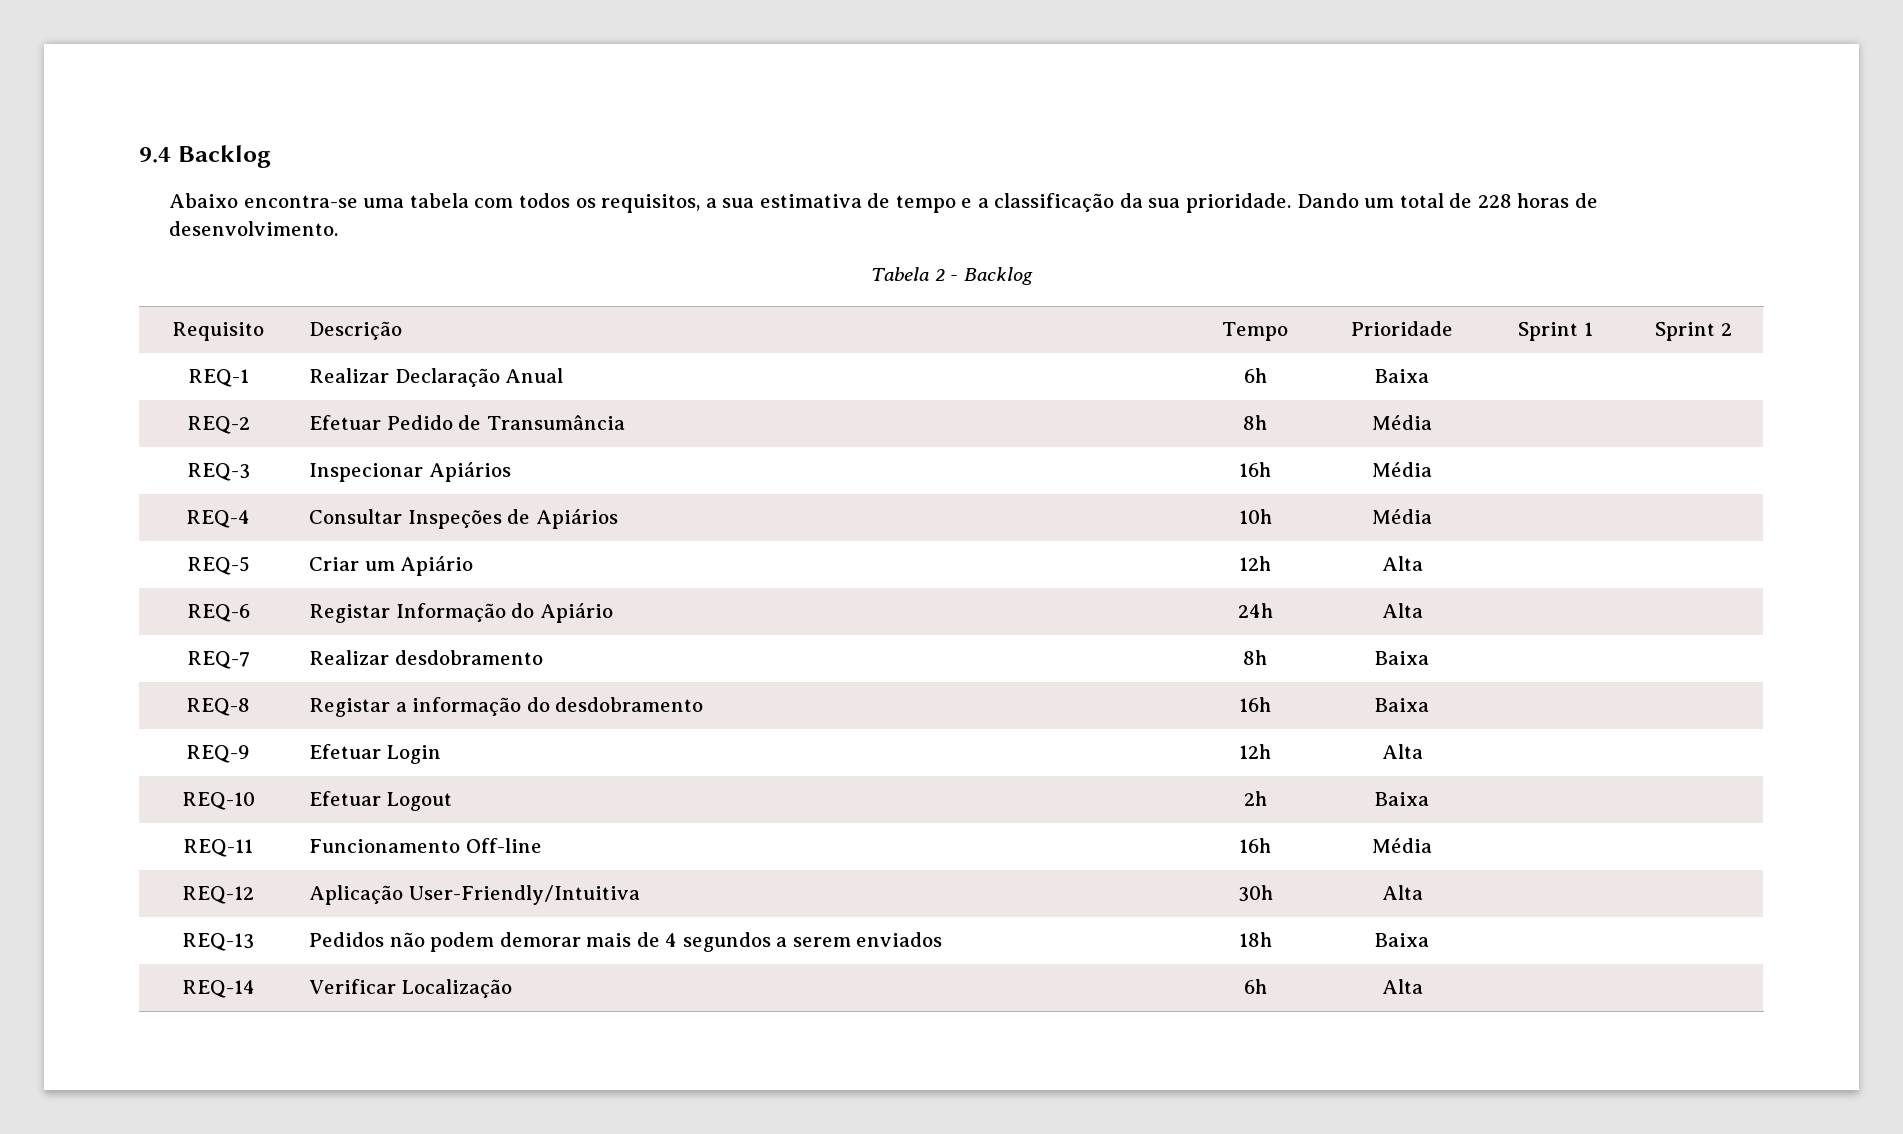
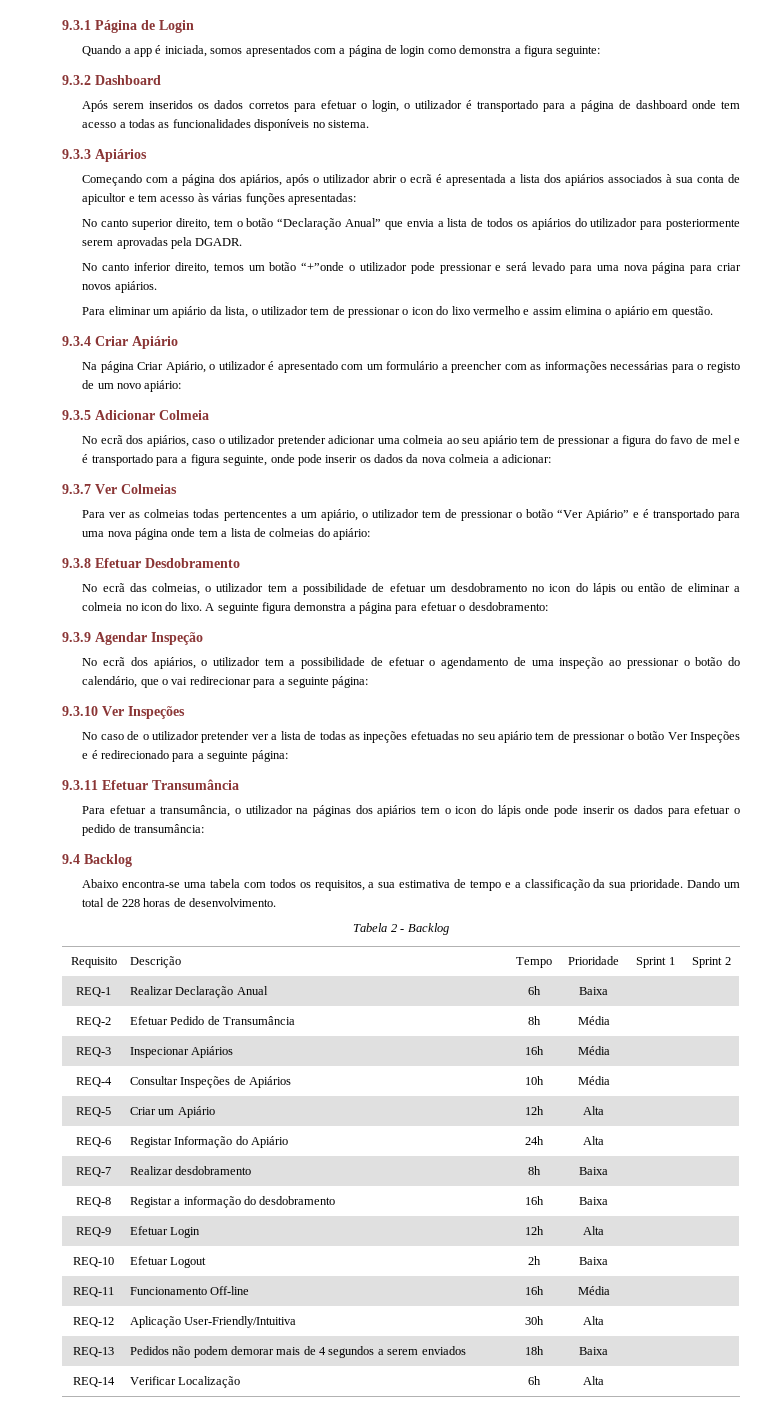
+ 9.3.1 Página de Login
+ Quando a app é iniciada, somos apresentados com a página de login como demonstra a figura seguinte:
+ 9.3.2 Dashboard
+ Após serem inseridos os dados corretos para efetuar o login, o utilizador é transportado para a página de dashboard onde tem acesso a todas as funcionalidades disponíveis no sistema.
+ 9.3.3 Apiários
+ Começando com a página dos apiários, após o utilizador abrir o ecrã é apresentada a lista dos apiários associados à sua conta de apicultor e tem acesso às várias funções apresentadas:
+ No canto superior direito, tem o botão “Declaração Anual” que envia a lista de todos os apiários do utilizador para posteriormente serem aprovadas pela DGADR.
+ No canto inferior direito, temos um botão “+”onde o utilizador pode pressionar e será levado para uma nova página para criar novos apiários.
+ Para eliminar um apiário da lista, o utilizador tem de pressionar o icon do lixo vermelho e assim elimina o apiário em questão.
+ 9.3.4 Criar Apiário
+ Na página Criar Apiário, o utilizador é apresentado com um formulário a preencher com as informações necessárias para o registo de um novo apiário:
+ 9.3.5 Adicionar Colmeia
+ No ecrã dos apiários, caso o utilizador pretender adicionar uma colmeia ao seu apiário tem de pressionar a figura do favo de mel e é transportado para a figura seguinte, onde pode inserir os dados da nova colmeia a adicionar:
+ 9.3.7 Ver Colmeias
+ Para ver as colmeias todas pertencentes a um apiário, o utilizador tem de pressionar o botão “Ver Apiário” e é transportado para uma nova página onde tem a lista de colmeias do apiário:
+ 9.3.8 Efetuar Desdobramento
+ No ecrã das colmeias, o utilizador tem a possibilidade de efetuar um desdobramento no icon do lápis ou então de eliminar a colmeia no icon do lixo. A seguinte figura demonstra a página para efetuar o desdobramento:
+ 9.3.9 Agendar Inspeção
+ No ecrã dos apiários, o utilizador tem a possibilidade de efetuar o agendamento de uma inspeção ao pressionar o botão do calendário, que o vai redirecionar para a seguinte página:
+ 9.3.10 Ver Inspeções
+ No caso de o utilizador pretender ver a lista de todas as inpeções efetuadas no seu apiário tem de pressionar o botão Ver Inspeções e é redirecionado para a seguinte página:
+ 9.3.11 Efetuar Transumância
+ Para efetuar a transumância, o utilizador na páginas dos apiários tem o icon do lápis onde pode inserir os dados para efetuar o pedido de transumância:

